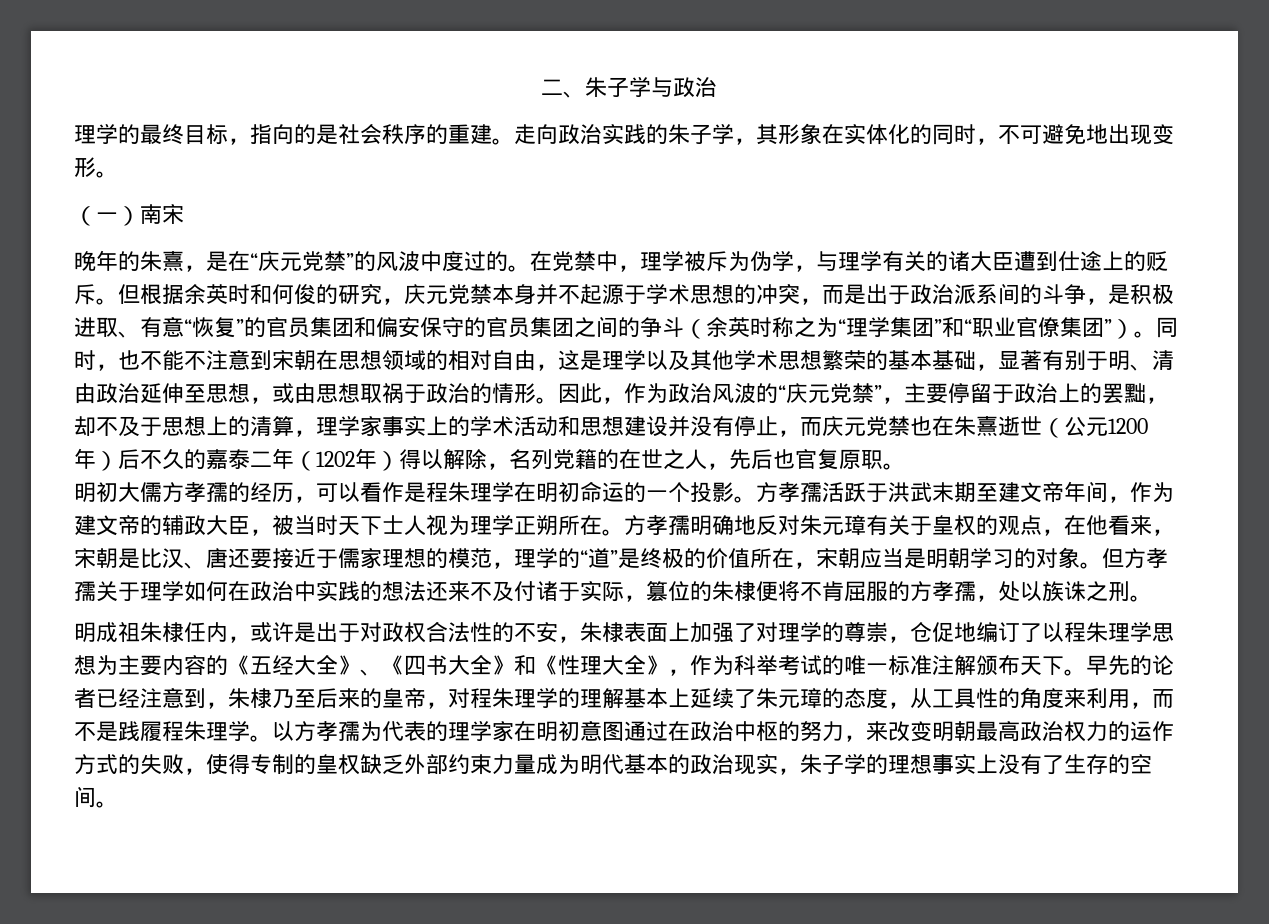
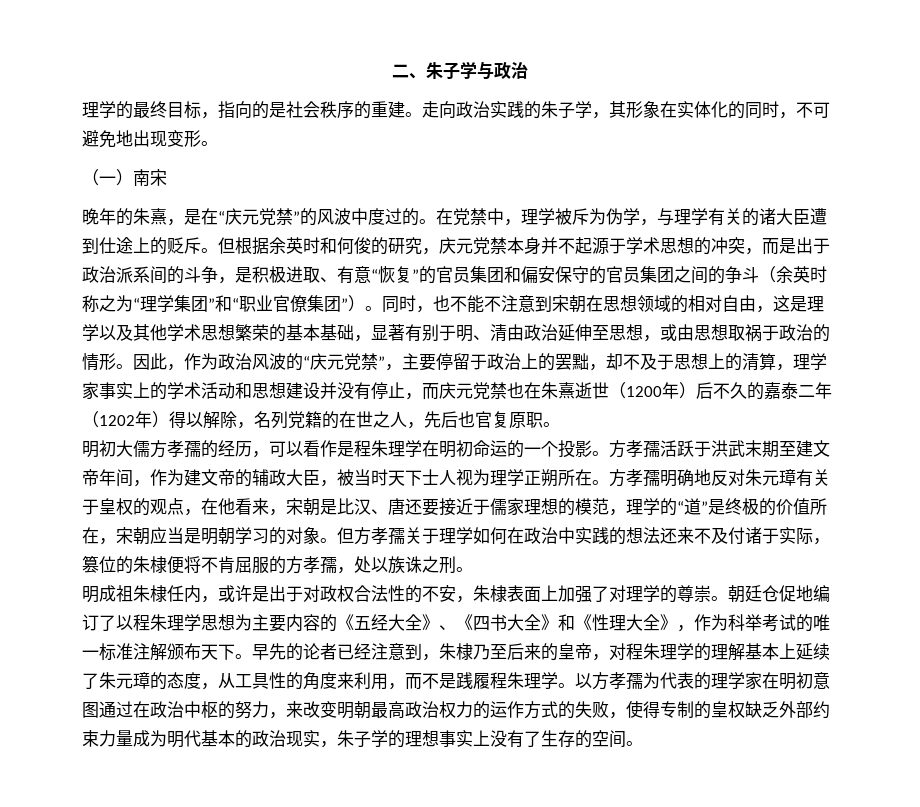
- 因此，作为政治风波的“庆元党禁”，主要停留于政治上的罢黜，却不及于思想上的清算，理学家事实上的学术活动和思想建设并没有停止，而庆元党禁也在朱熹逝世（公元1200年）后不久的嘉泰二年（1202年）得以解除，名列党籍的在世之人，先后也官复原职。
+ 因此，作为政治风波的“庆元党禁”，主要停留于政治上的罢黜，却不及于思想上的清算，理学家事实上的学术活动和思想建设并没有停止，而庆元党禁也在朱熹逝世（1200年）后不久的嘉泰二年（1202年）得以解除，名列党籍的在世之人，先后也官复原职。
- 明成祖朱棣任内，或许是出于对政权合法性的不安，朱棣表面上加强了对理学的尊崇，仓促地编订了以程朱理学思想为主要内容的《五经大全》、《四书大全》和《性理大全》，作为科举考试的唯一标准注解颁布天下。
+ 明成祖朱棣任内，或许是出于对政权合法性的不安，朱棣表面上加强了对理学的尊崇。朝廷仓促地编订了以程朱理学思想为主要内容的《五经大全》、《四书大全》和《性理大全》，作为科举考试的唯一标准注解颁布天下。

